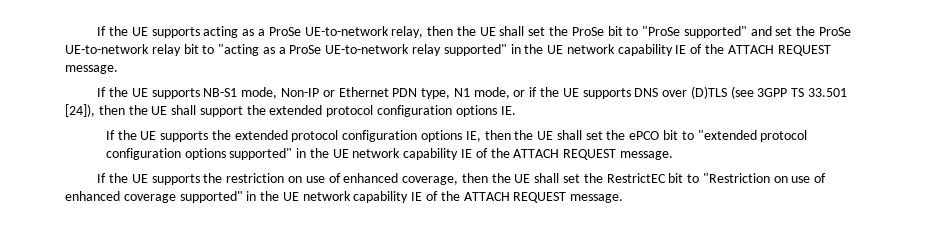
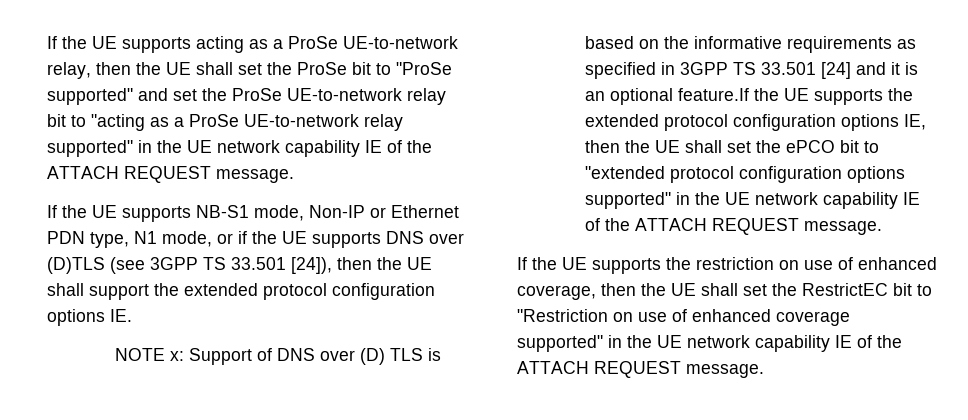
- If the UE supports the extended protocol configuration options IE, then the UE shall set the ePCO bit to "extended protocol configuration options supported" in the UE network capability IE of the ATTACH REQUEST message.
+ NOTE x: Support of DNS over (D) TLS is based on the informative requirements as specified in 3GPP TS 33.501 [24] and it is an optional feature.If the UE supports the extended protocol configuration options IE, then the UE shall set the ePCO bit to "extended protocol configuration options supported" in the UE network capability IE of the ATTACH REQUEST message.

